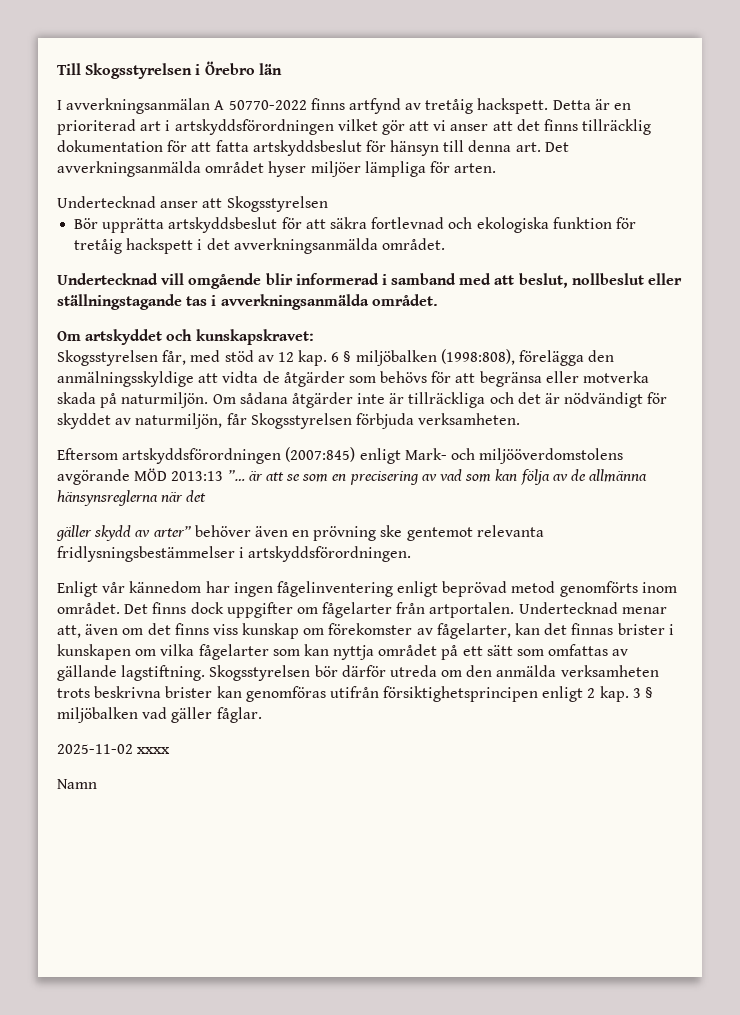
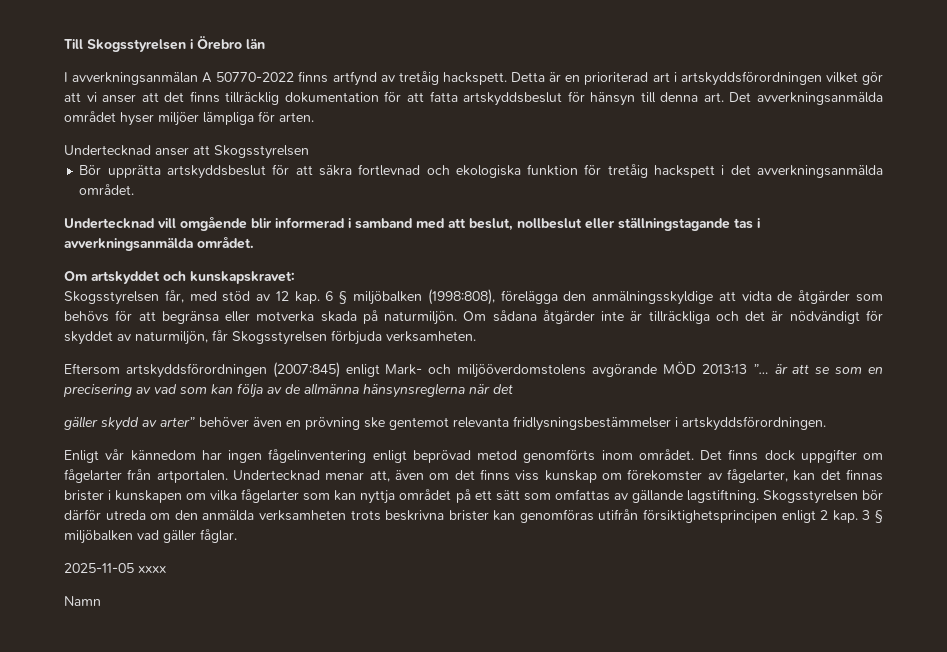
- 2025-11-02 xxxx
+ 2025-11-05 xxxx

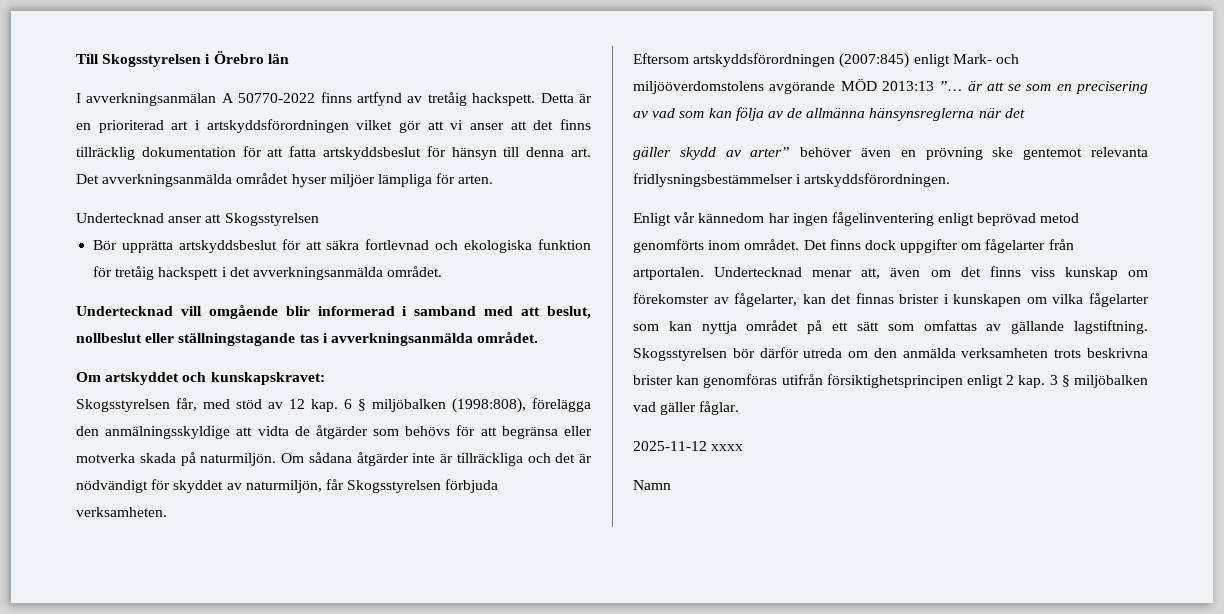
- 2025-11-05 xxxx
+ 2025-11-12 xxxx

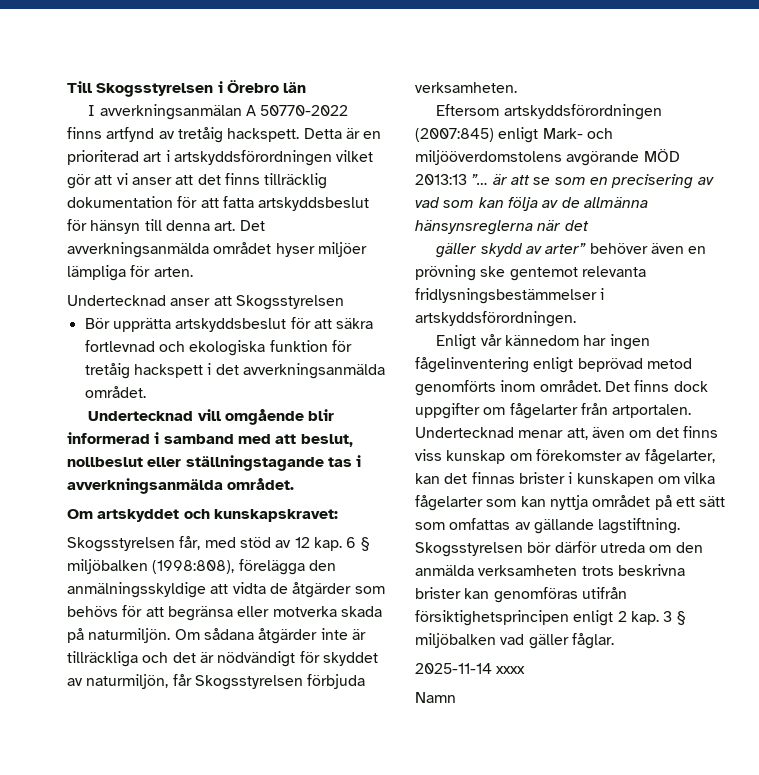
- 2025-11-12 xxxx
+ 2025-11-14 xxxx

